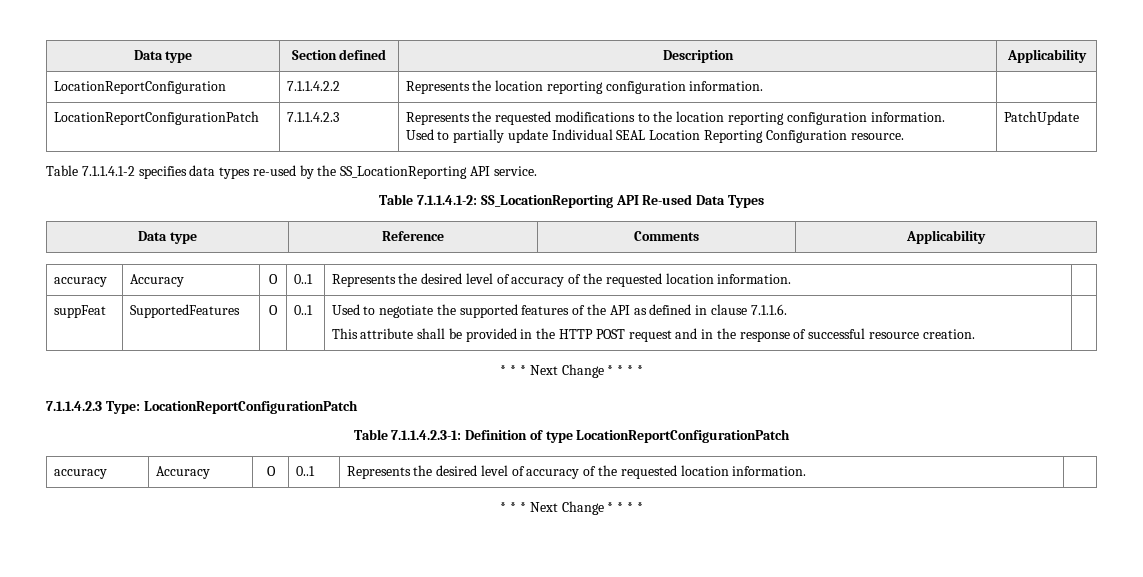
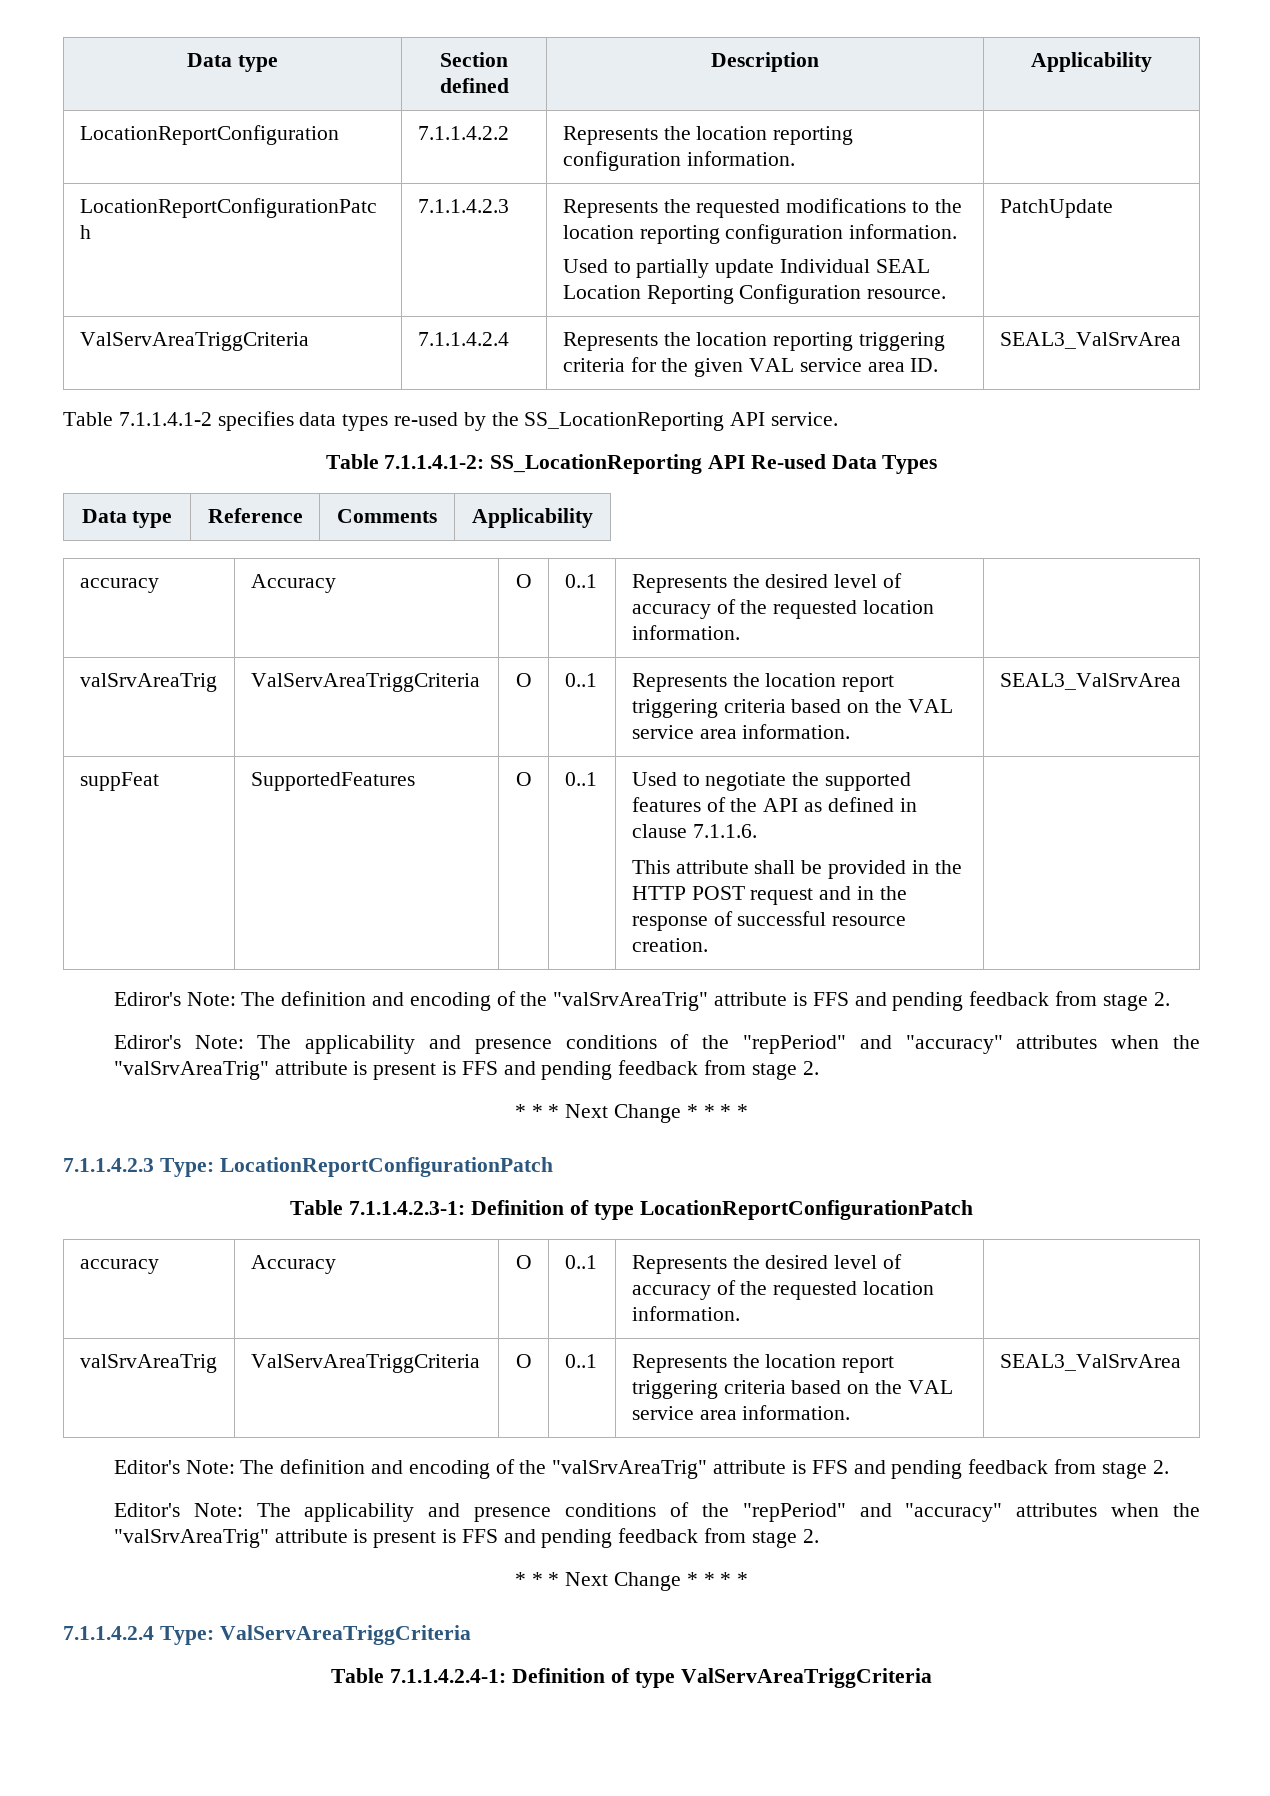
+ ValServAreaTriggCriteria | 7.1.1.4.2.4 | Represents the location reporting triggering criteria for the given VAL service area ID. | SEAL3_ValSrvArea
  Data type | Reference | Comments | Applicability
  accuracy | Accuracy | O | 0..1 | Represents the desired level of accuracy of the requested location information. |
+ valSrvAreaTrig | ValServAreaTriggCriteria | O | 0..1 | Represents the location report triggering criteria based on the VAL service area information. | SEAL3_ValSrvArea
+ Ediror's Note: The definition and encoding of the "valSrvAreaTrig" attribute is FFS and pending feedback from stage 2.
+ Ediror's Note: The applicability and presence conditions of the "repPeriod" and "accuracy" attributes when the "valSrvAreaTrig" attribute is present is FFS and pending feedback from stage 2.
  Table 7.1.1.4.2.3-1: Definition of type LocationReportConfigurationPatch
  accuracy | Accuracy | O | 0..1 | Represents the desired level of accuracy of the requested location information. |
+ valSrvAreaTrig | ValServAreaTriggCriteria | O | 0..1 | Represents the location report triggering criteria based on the VAL service area information. | SEAL3_ValSrvArea
+ Editor's Note: The definition and encoding of the "valSrvAreaTrig" attribute is FFS and pending feedback from stage 2.
+ Editor's Note: The applicability and presence conditions of the "repPeriod" and "accuracy" attributes when the "valSrvAreaTrig" attribute is present is FFS and pending feedback from stage 2.
  * * * Next Change * * * *
+ 7.1.1.4.2.4 Type: ValServAreaTriggCriteria
+ Table 7.1.1.4.2.4-1: Definition of type ValServAreaTriggCriteria

